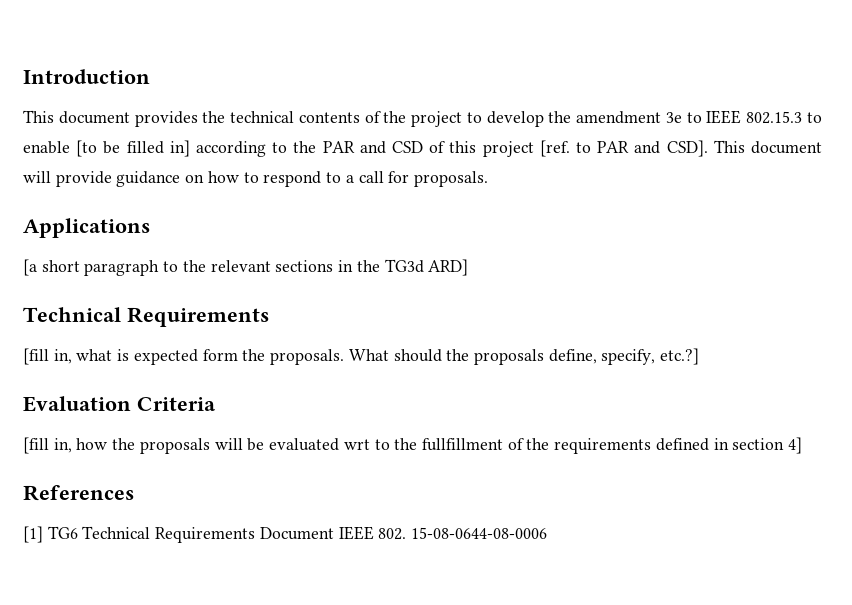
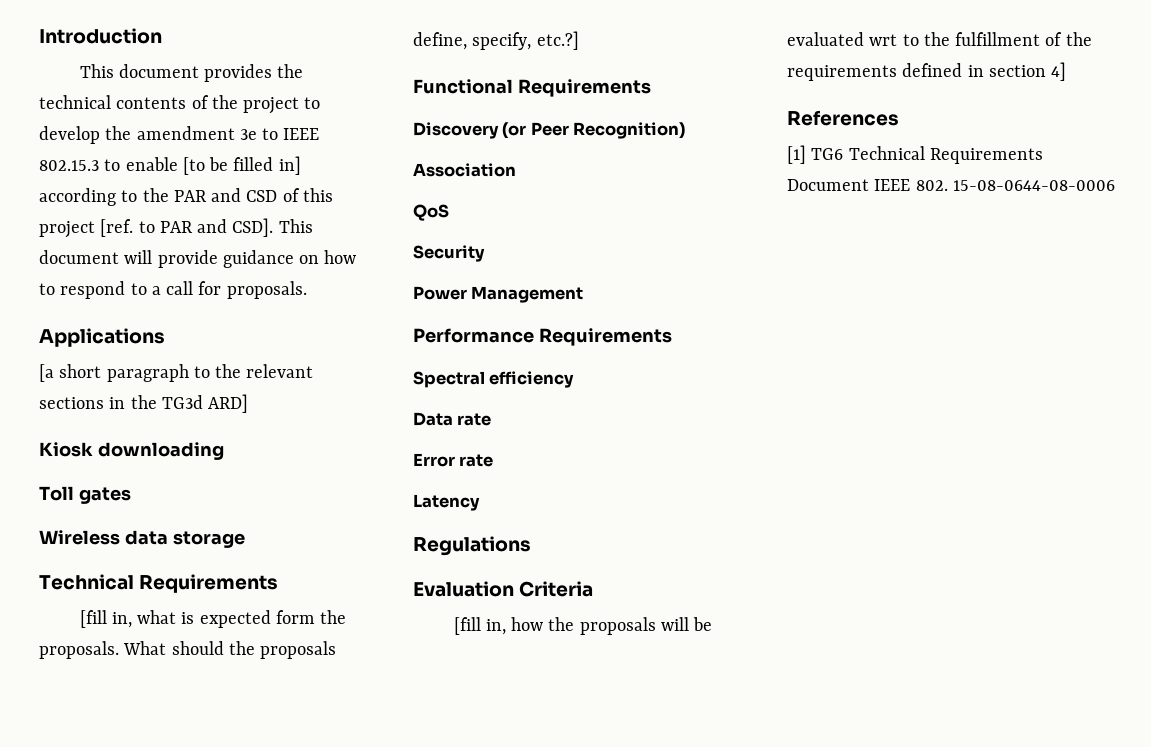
+ Kiosk downloading
+ Toll gates
+ Wireless data storage
+ Functional Requirements
+ Discovery (or Peer Recognition)
+ Association
+ QoS
+ Security
+ Power Management
+ Performance Requirements
+ Spectral efficiency
+ Data rate
+ Error rate
+ Latency
+ Regulations
- [fill in, how the proposals will be evaluated wrt to the fullfillment of the requirements defined in section 4]
+ [fill in, how the proposals will be evaluated wrt to the fulfillment of the requirements defined in section 4]

